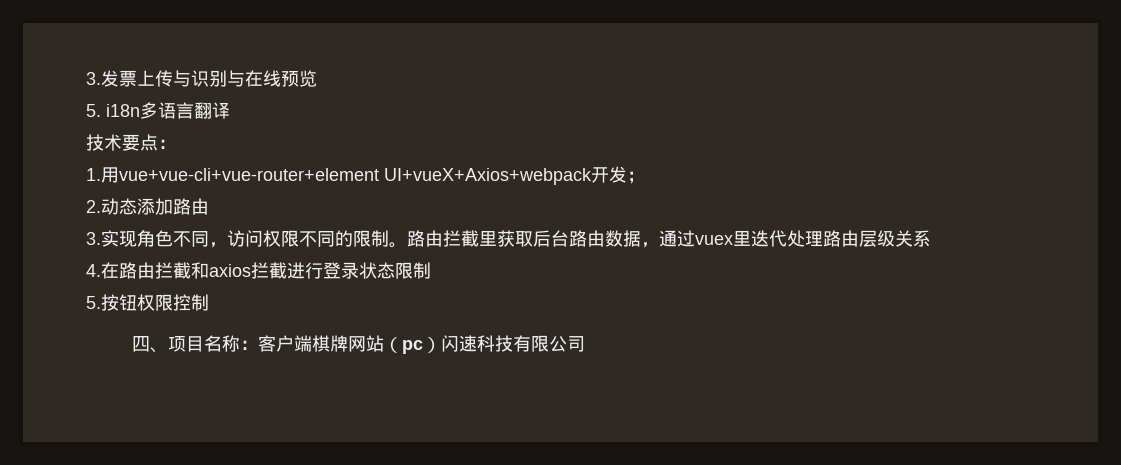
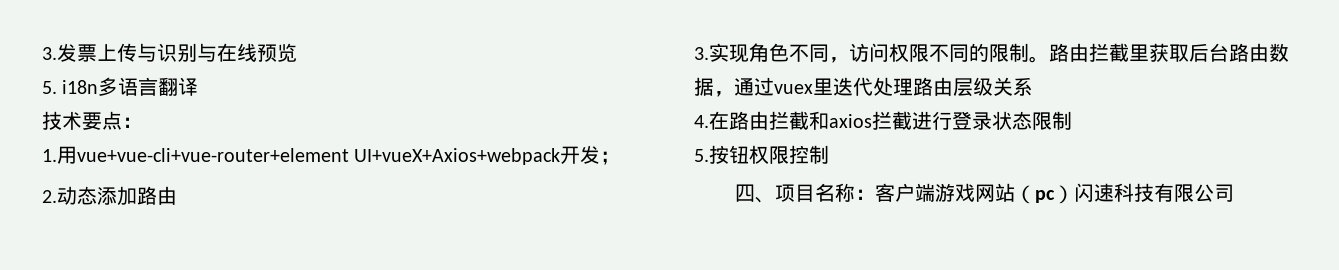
- 四、项目名称：客户端棋牌网站（pc）闪速科技有限公司
+ 四、项目名称：客户端游戏网站（pc）闪速科技有限公司

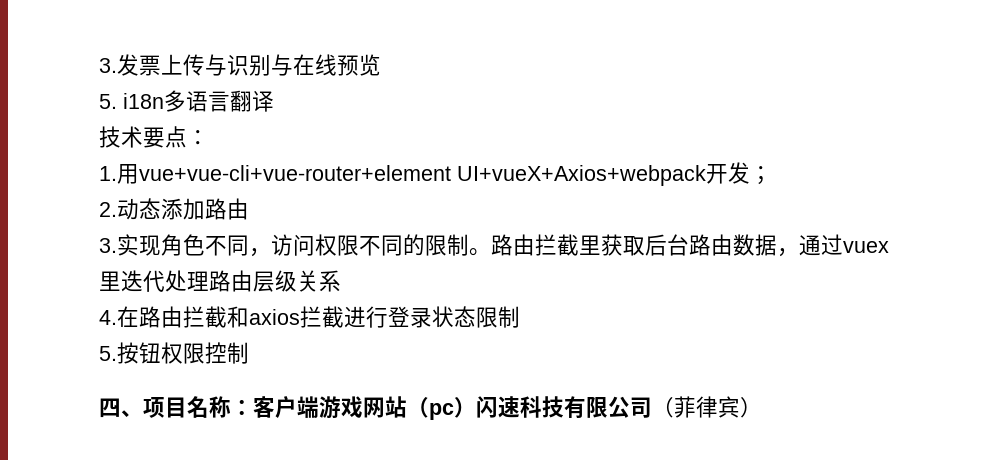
- 四、项目名称：客户端游戏网站（pc）闪速科技有限公司
+ 四、项目名称：客户端游戏网站（pc）闪速科技有限公司（菲律宾）

